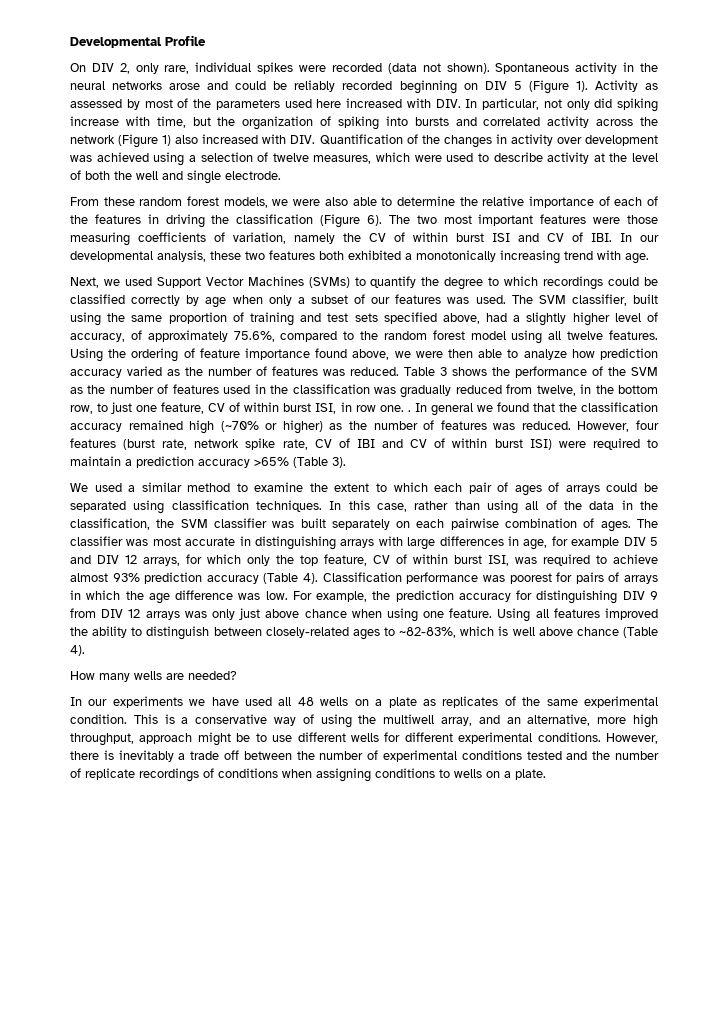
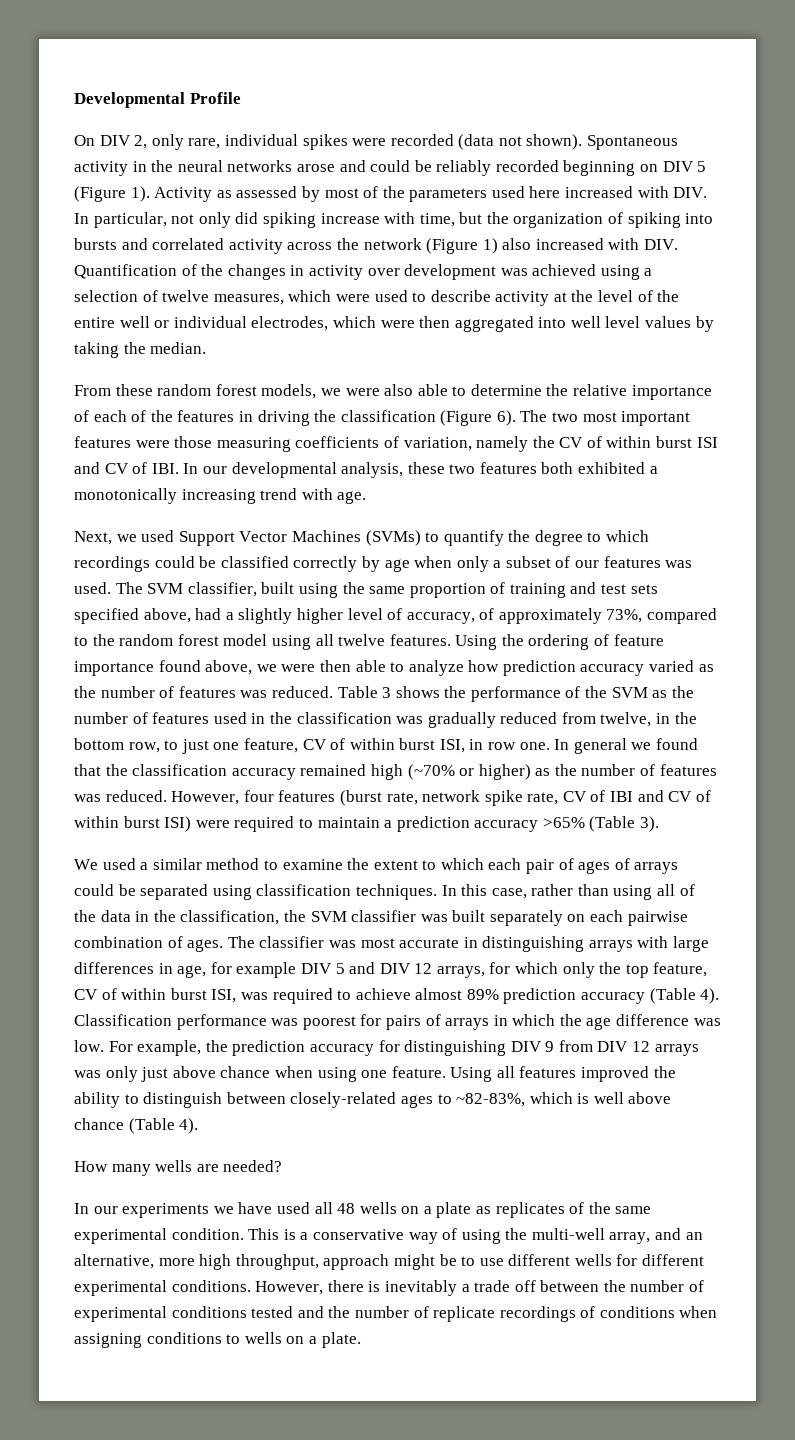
- Activity as assessed by most of the parameters used here increased with DIV. In particular, not only did spiking increase with time, but the organization of spiking into bursts and correlated activity across the network (Figure 1) also increased with DIV. Quantification of the changes in activity over development was achieved using a selection of twelve measures, which were used to describe activity at the level of both the well and single electrode.
+ Activity as assessed by most of the parameters used here increased with DIV. In particular, not only did spiking increase with time, but the organization of spiking into bursts and correlated activity across the network (Figure 1) also increased with DIV. Quantification of the changes in activity over development was achieved using a selection of twelve measures, which were used to describe activity at the level of the entire well or individual electrodes, which were then aggregated into well level values by taking the median.
- The SVM classifier, built using the same proportion of training and test sets specified above, had a slightly higher level of accuracy, of approximately 75.6%, compared to the random forest model using all twelve features.
+ The SVM classifier, built using the same proportion of training and test sets specified above, had a slightly higher level of accuracy, of approximately 73%, compared to the random forest model using all twelve features.
- Table 3 shows the performance of the SVM as the number of features used in the classification was gradually reduced from twelve, in the bottom row, to just one feature, CV of within burst ISI, in row one. .
+ Table 3 shows the performance of the SVM as the number of features used in the classification was gradually reduced from twelve, in the bottom row, to just one feature, CV of within burst ISI, in row one.
- The classifier was most accurate in distinguishing arrays with large differences in age, for example DIV 5 and DIV 12 arrays, for which only the top feature, CV of within burst ISI, was required to achieve almost 93% prediction accuracy (Table 4).
+ The classifier was most accurate in distinguishing arrays with large differences in age, for example DIV 5 and DIV 12 arrays, for which only the top feature, CV of within burst ISI, was required to achieve almost 89% prediction accuracy (Table 4).
- This is a conservative way of using the multiwell array, and an alternative, more high throughput, approach might be to use different wells for different experimental conditions.
+ This is a conservative way of using the multi-well array, and an alternative, more high throughput, approach might be to use different wells for different experimental conditions.

